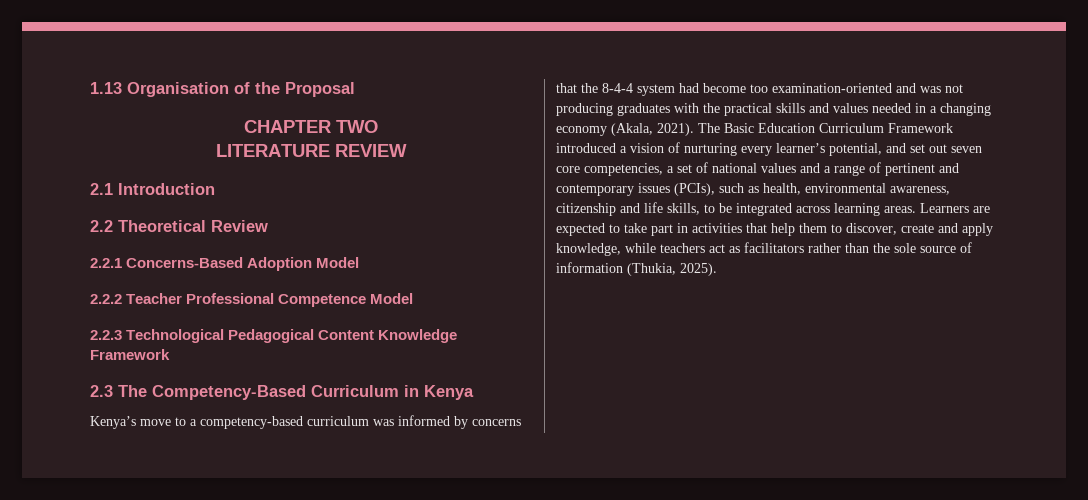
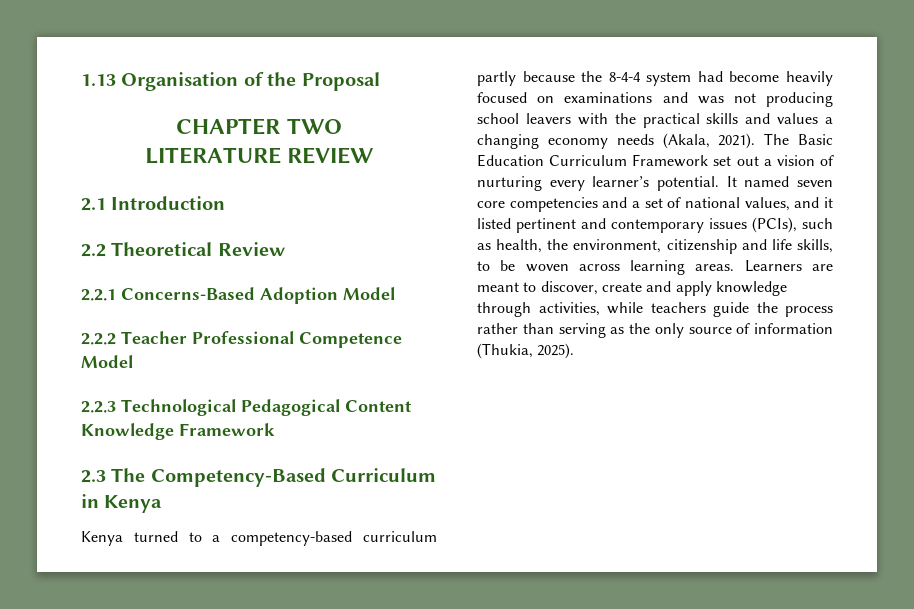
- Kenya’s move to a competency-based curriculum was informed by concerns that the 8-4-4 system had become too examination-oriented and was not producing graduates with the practical skills and values needed in a changing economy (Akala, 2021).
+ Kenya turned to a competency-based curriculum partly because the 8-4-4 system had become heavily focused on examinations and was not producing school leavers with the practical skills and values a changing economy needs (Akala, 2021).
- The Basic Education Curriculum Framework introduced a vision of nurturing every learner’s potential, and set out seven core competencies, a set of national values and a range of pertinent and contemporary issues (PCIs), such as health, environmental awareness, citizenship and life skills, to be integrated across learning areas.
+ The Basic Education Curriculum Framework set out a vision of nurturing every learner’s potential. It named seven core competencies and a set of national values, and it listed pertinent and contemporary issues (PCIs), such as health, the environment, citizenship and life skills, to be woven across learning areas.
- Learners are expected to take part in activities that help them to discover, create and apply knowledge, while teachers act as facilitators rather than the sole source of information (Thukia, 2025).
+ Learners are meant to discover, create and apply knowledge through activities, while teachers guide the process rather than serving as the only source of information (Thukia, 2025).

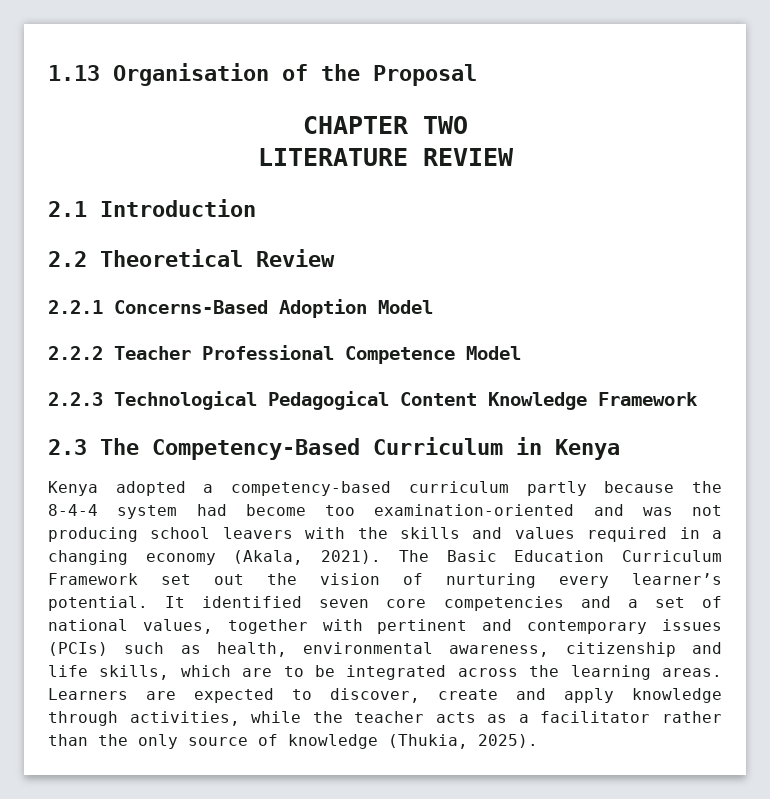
- Kenya turned to a competency-based curriculum partly because the 8-4-4 system had become heavily focused on examinations and was not producing school leavers with the practical skills and values a changing economy needs (Akala, 2021).
+ Kenya adopted a competency-based curriculum partly because the 8-4-4 system had become too examination-oriented and was not producing school leavers with the skills and values required in a changing economy (Akala, 2021).
- The Basic Education Curriculum Framework set out a vision of nurturing every learner’s potential.
+ The Basic Education Curriculum Framework set out the vision of nurturing every learner’s potential.
- It named seven core competencies and a set of national values, and it listed pertinent and contemporary issues (PCIs), such as health, the environment, citizenship and life skills, to be woven across learning areas.
+ It identified seven core competencies and a set of national values, together with pertinent and contemporary issues (PCIs) such as health, environmental awareness, citizenship and life skills, which are to be integrated across the learning areas.
- Learners are meant to discover, create and apply knowledge through activities, while teachers guide the process rather than serving as the only source of information (Thukia, 2025).
+ Learners are expected to discover, create and apply knowledge through activities, while the teacher acts as a facilitator rather than the only source of knowledge (Thukia, 2025).

